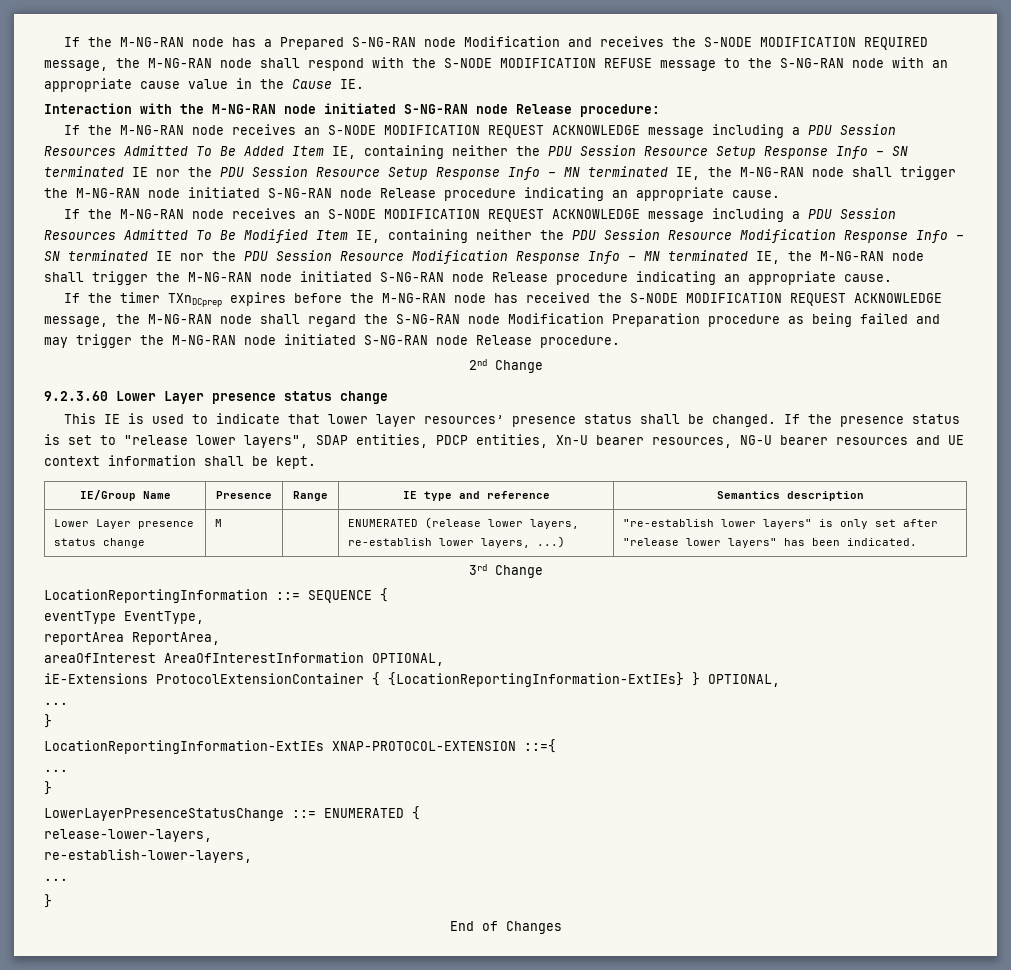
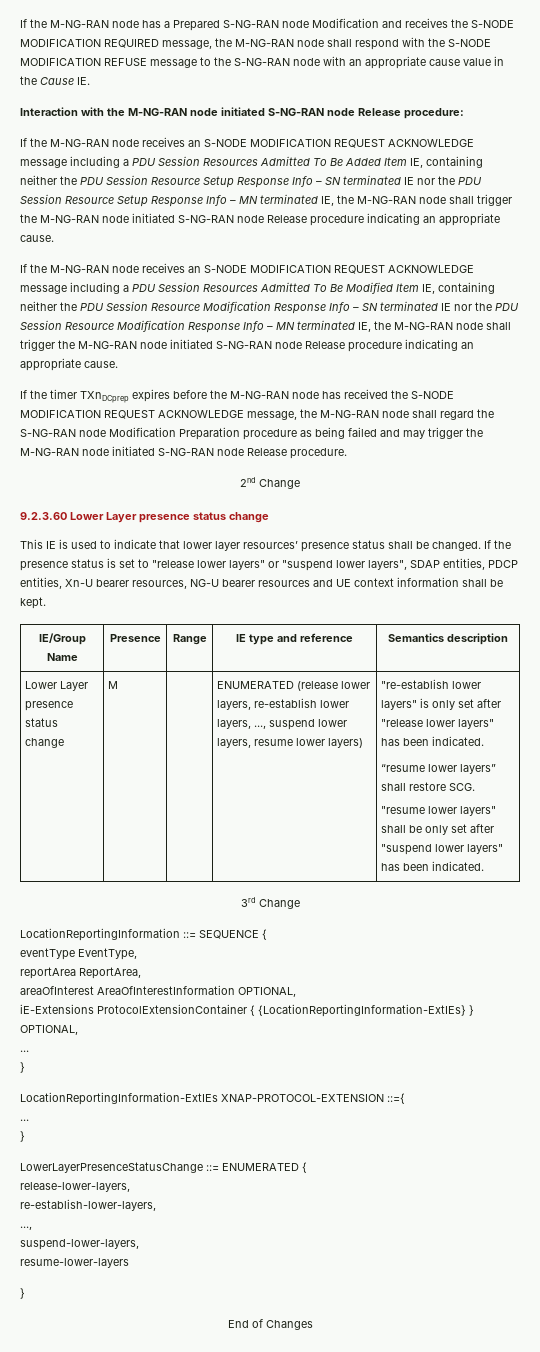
- If the presence status is set to "release lower layers", SDAP entities, PDCP entities, Xn-U bearer resources, NG-U bearer resources and UE context information shall be kept.
+ If the presence status is set to "release lower layers" or "suspend lower layers", SDAP entities, PDCP entities, Xn-U bearer resources, NG-U bearer resources and UE context information shall be kept.
- ENUMERATED (release lower layers, re-establish lower layers, ...)
+ ENUMERATED (release lower layers, re-establish lower layers, ..., suspend lower layers, resume lower layers)
+ “resume lower layers” shall restore SCG.
+ "resume lower layers" shall be only set after "suspend lower layers" has been indicated.
  re-establish-lower-layers,
- ...
+ ...,
+ suspend-lower-layers,
+ resume-lower-layers

